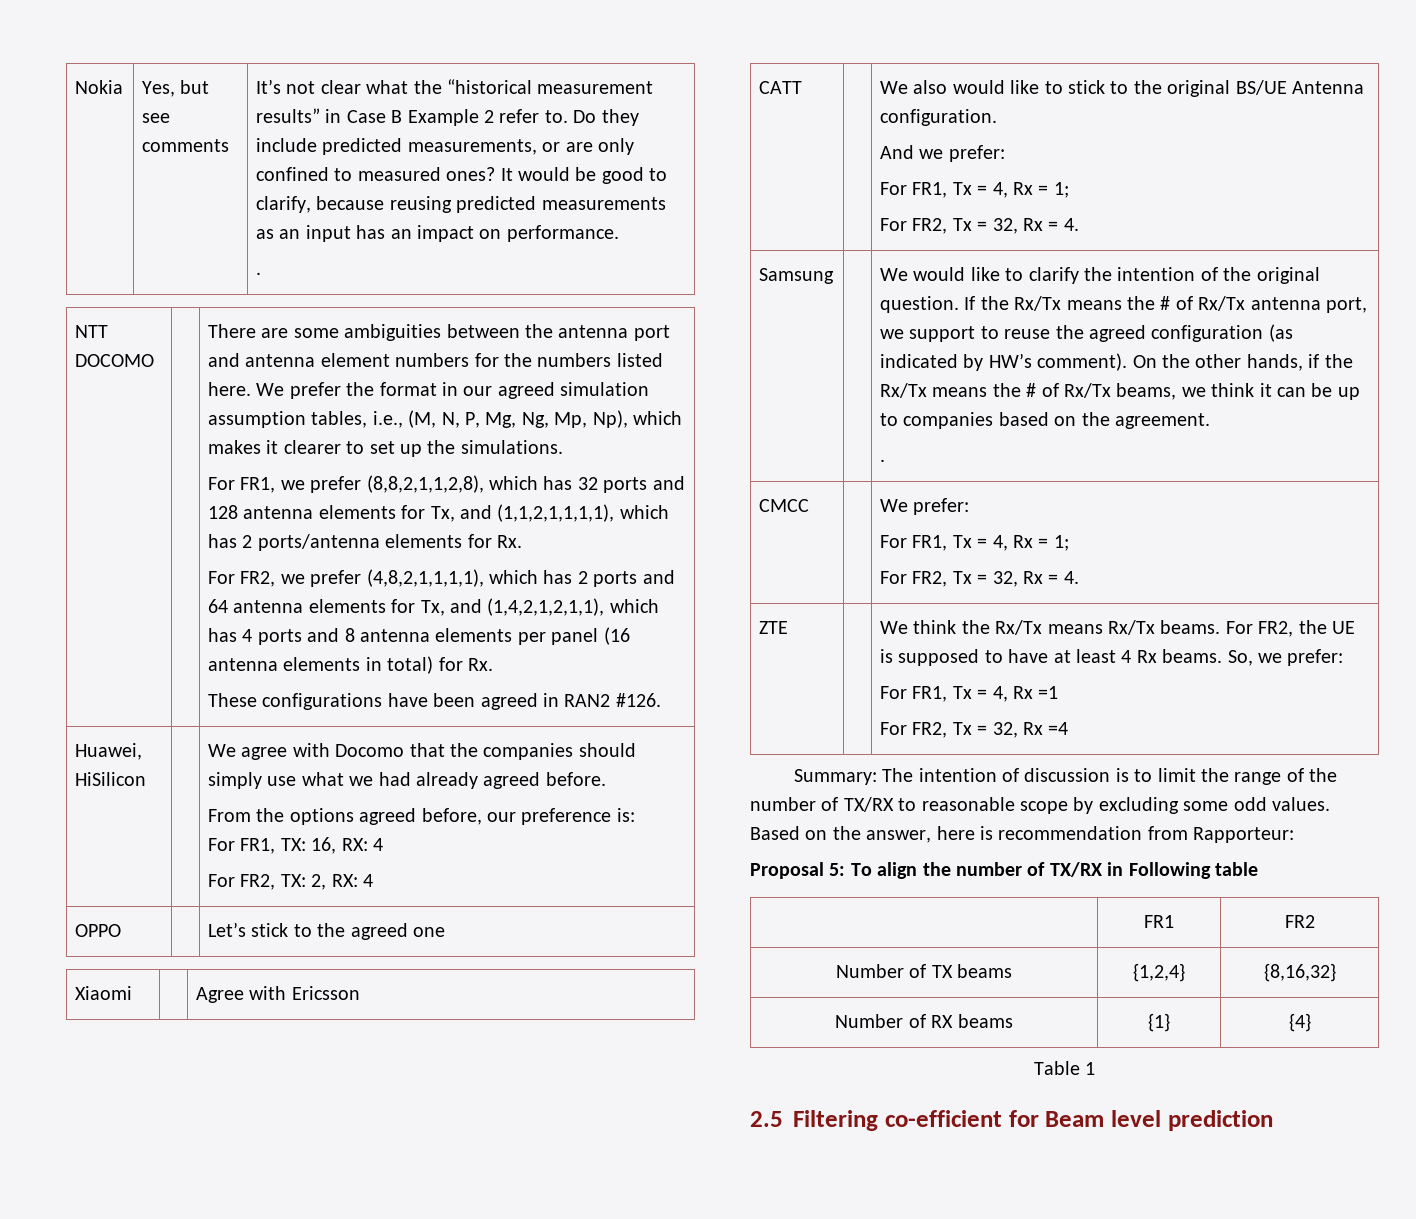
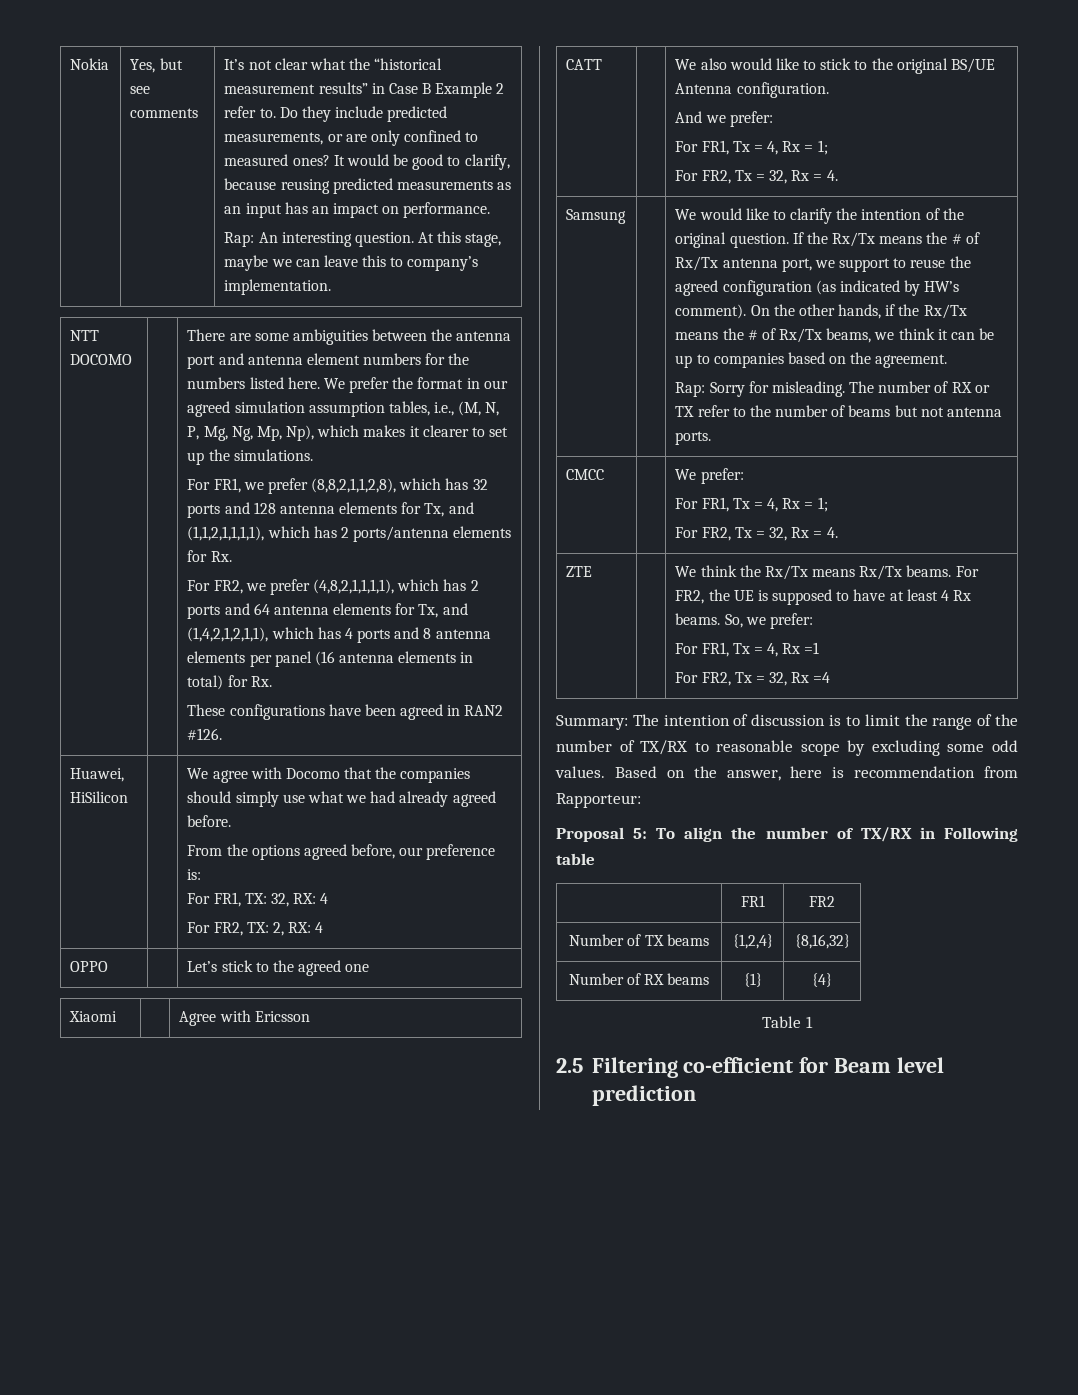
  It would be good to clarify, because reusing predicted measurements as an input has an impact on performance.
- .
+ Rap: An interesting question. At this stage, maybe we can leave this to company’s implementation.
  Huawei, HiSilicon | | We agree with Docomo that the companies should simply use what we had already agreed before.
  From the options agreed before, our preference is:
- For FR1, TX: 16, RX: 4
+ For FR1, TX: 32, RX: 4
  On the other hands, if the Rx/Tx means the # of Rx/Tx beams, we think it can be up to companies based on the agreement.
- .
+ Rap: Sorry for misleading. The number of RX or TX refer to the number of beams but not antenna ports.

